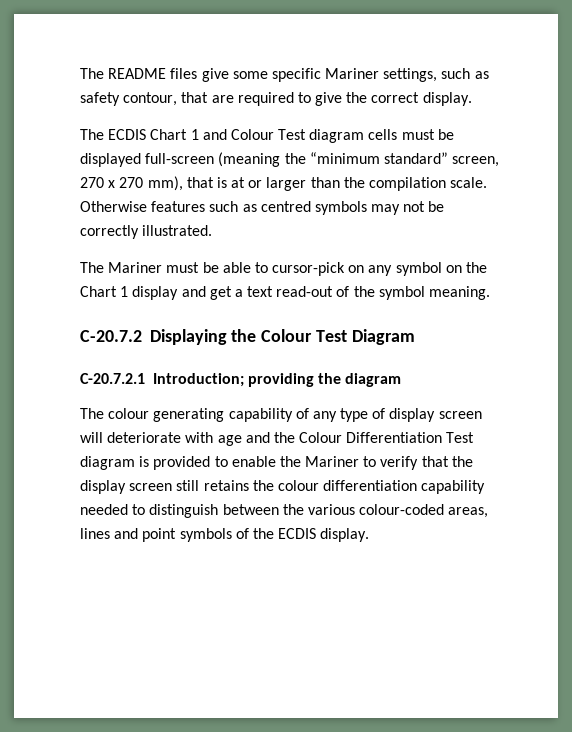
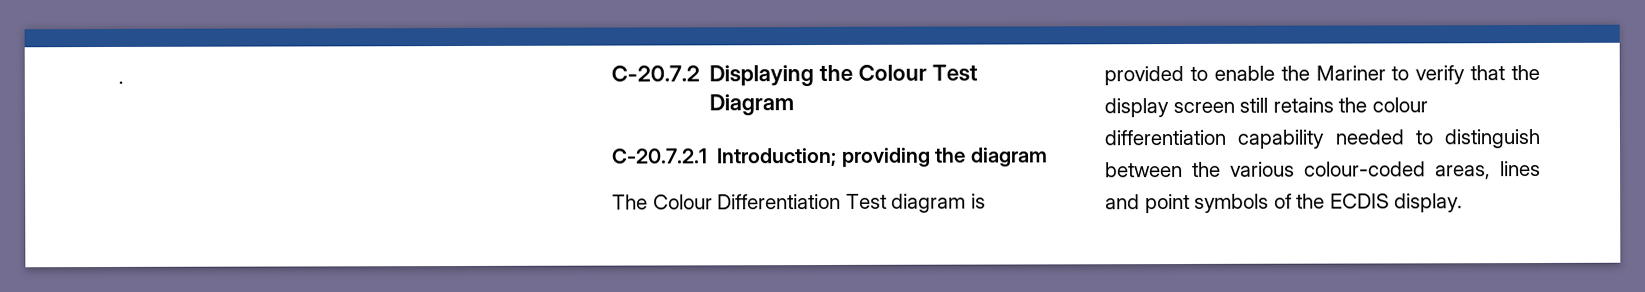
- The README files give some specific Mariner settings, such as safety contour, that are required to give the correct display.
- The ECDIS Chart 1 and Colour Test diagram cells must be displayed full-screen (meaning the “minimum standard” screen, 270 x 270 mm), that is at or larger than the compilation scale. Otherwise features such as centred symbols may not be correctly illustrated.
- The Mariner must be able to cursor-pick on any symbol on the Chart 1 display and get a text read-out of the symbol meaning.
+ .
- The colour generating capability of any type of display screen will deteriorate with age and the Colour Differentiation Test diagram is provided to enable the Mariner to verify that the display screen still retains the colour differentiation capability needed to distinguish between the various colour-coded areas, lines and point symbols of the ECDIS display.
+ The Colour Differentiation Test diagram is provided to enable the Mariner to verify that the display screen still retains the colour differentiation capability needed to distinguish between the various colour-coded areas, lines and point symbols of the ECDIS display.

